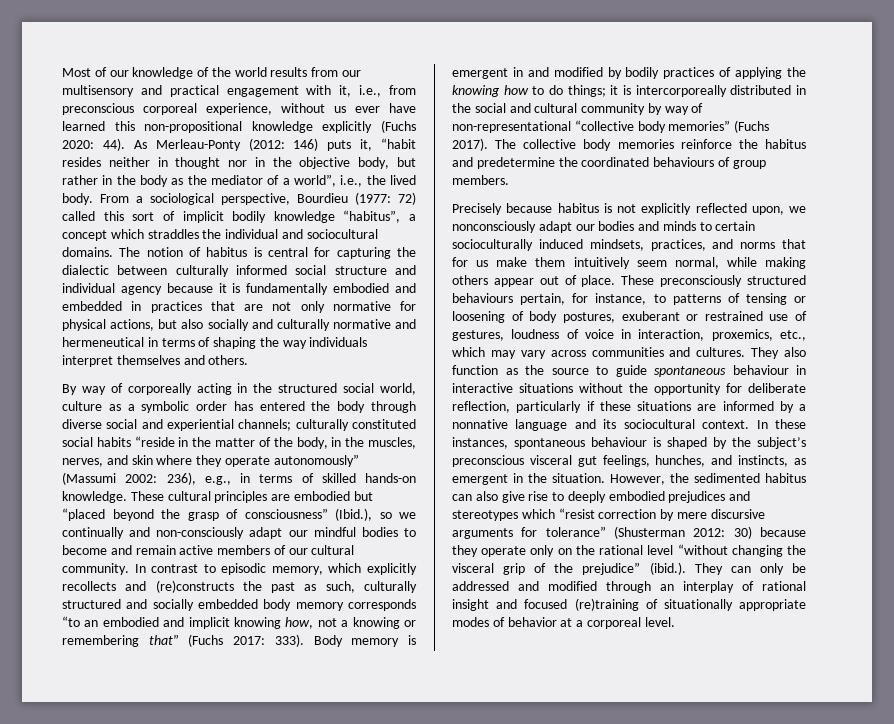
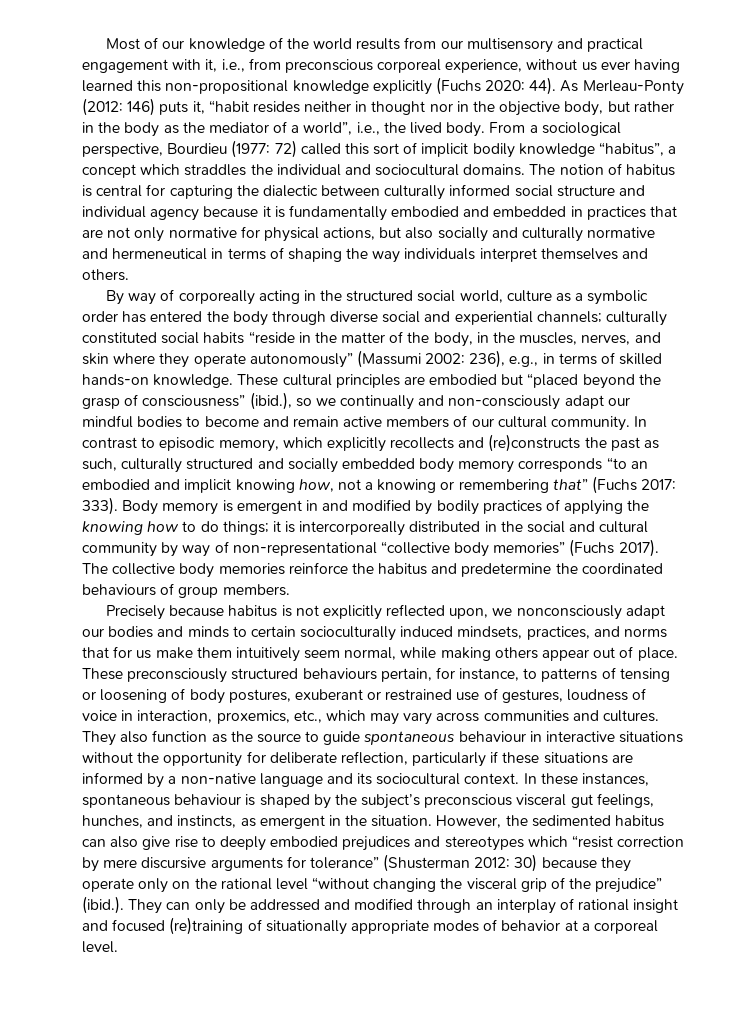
- Most of our knowledge of the world results from our multisensory and practical engagement with it, i.e., from preconscious corporeal experience, without us ever have learned this non-propositional knowledge explicitly (Fuchs 2020: 44).
+ Most of our knowledge of the world results from our multisensory and practical engagement with it, i.e., from preconscious corporeal experience, without us ever having learned this non-propositional knowledge explicitly (Fuchs 2020: 44).
- These cultural principles are embodied but “placed beyond the grasp of consciousness” (Ibid.), so we continually and non-consciously adapt our mindful bodies to become and remain active members of our cultural community.
+ These cultural principles are embodied but “placed beyond the grasp of consciousness” (ibid.), so we continually and non-consciously adapt our mindful bodies to become and remain active members of our cultural community.
- They also function as the source to guide spontaneous behaviour in interactive situations without the opportunity for deliberate reflection, particularly if these situations are informed by a nonnative language and its sociocultural context.
+ They also function as the source to guide spontaneous behaviour in interactive situations without the opportunity for deliberate reflection, particularly if these situations are informed by a non-native language and its sociocultural context.

